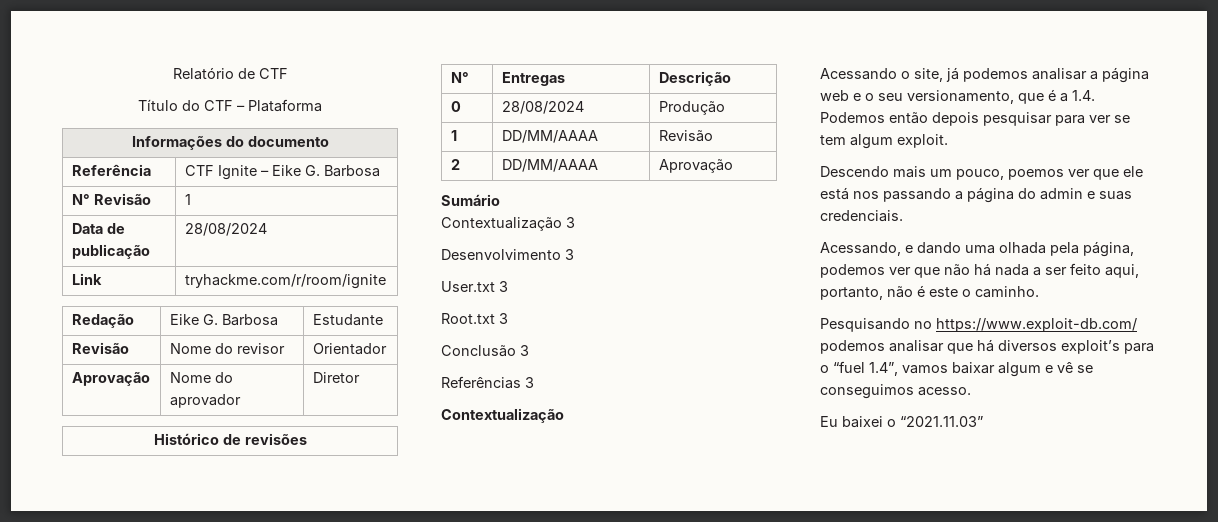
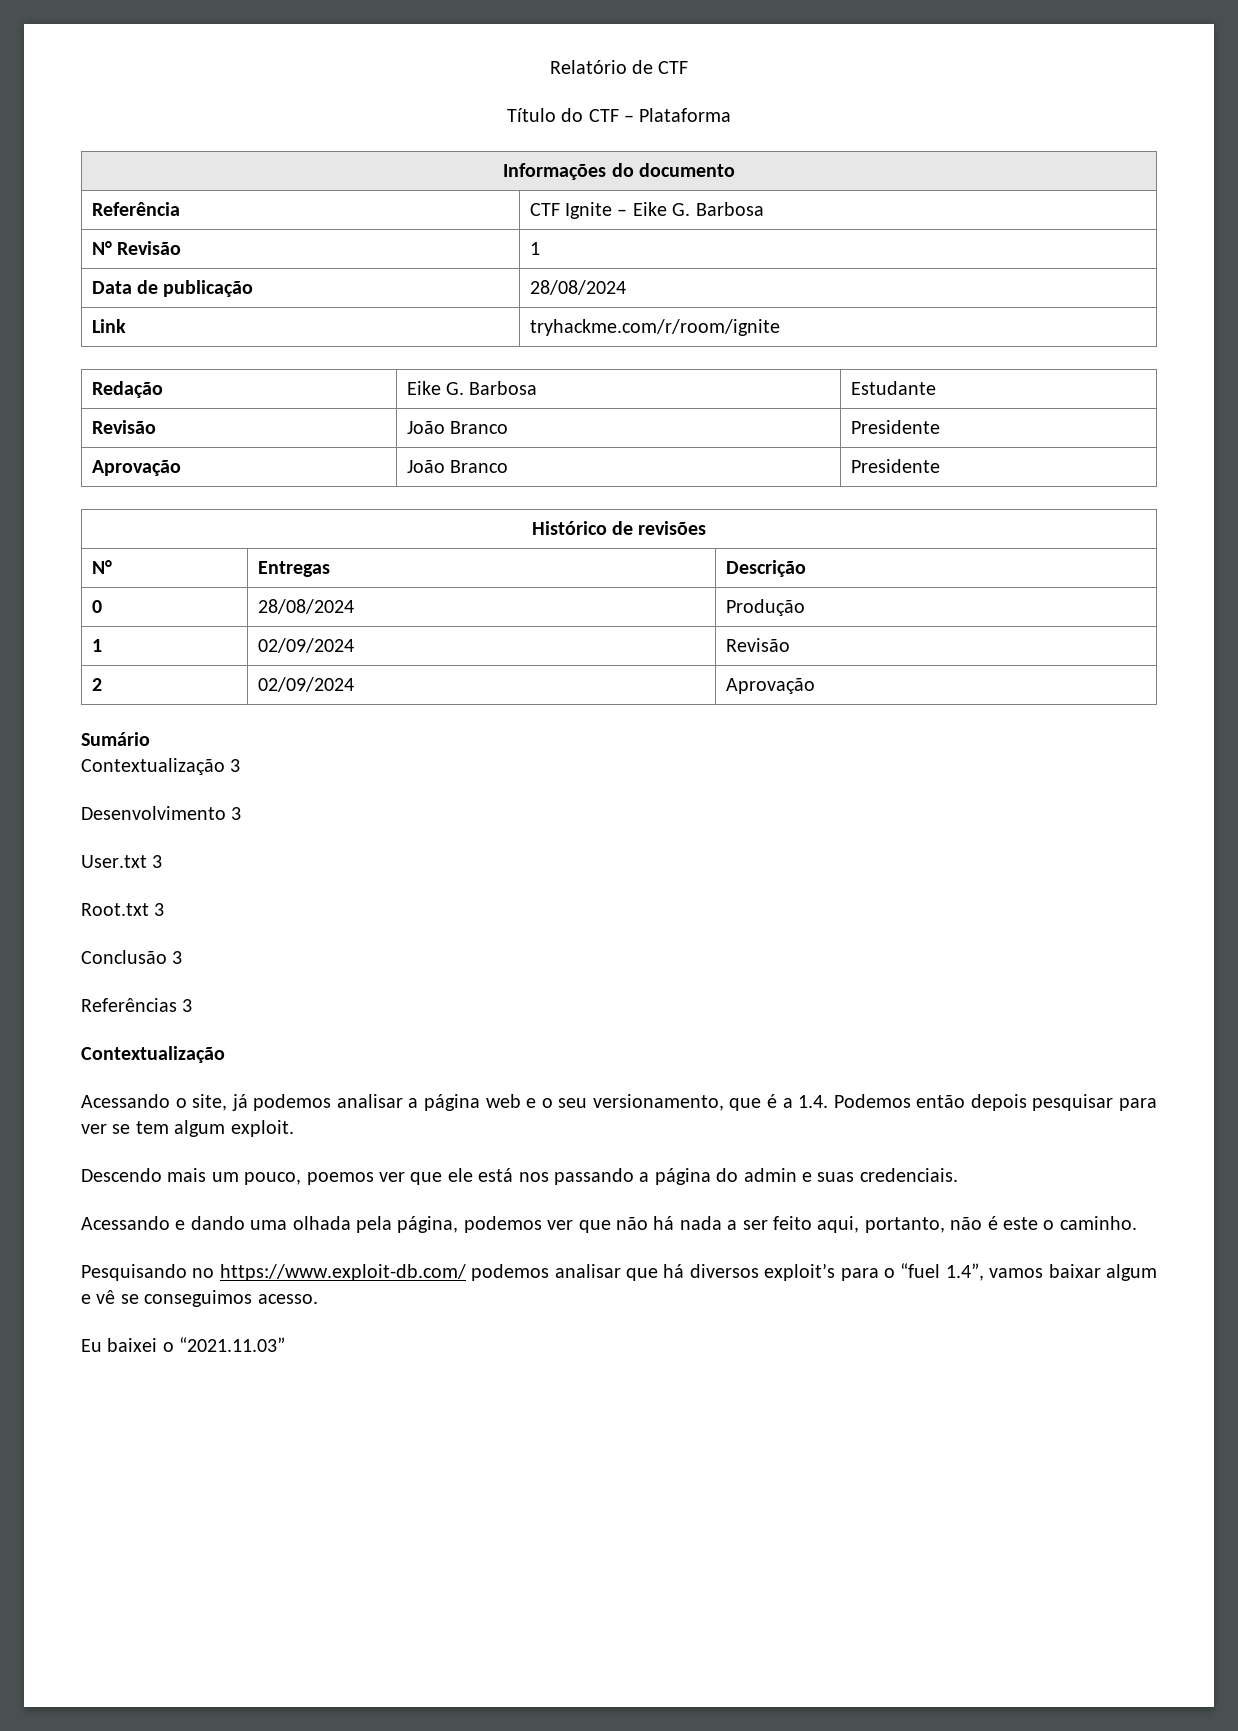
- Revisão | Nome do revisor | Orientador
- Aprovação | Nome do aprovador | Diretor
+ Revisão | João Branco | Presidente
+ Aprovação | João Branco | Presidente
- 1 | DD/MM/AAAA | Revisão
+ 1 | 02/09/2024 | Revisão
- 2 | DD/MM/AAAA | Aprovação
+ 2 | 02/09/2024 | Aprovação
- Acessando, e dando uma olhada pela página, podemos ver que não há nada a ser feito aqui, portanto, não é este o caminho.
+ Acessando e dando uma olhada pela página, podemos ver que não há nada a ser feito aqui, portanto, não é este o caminho.

